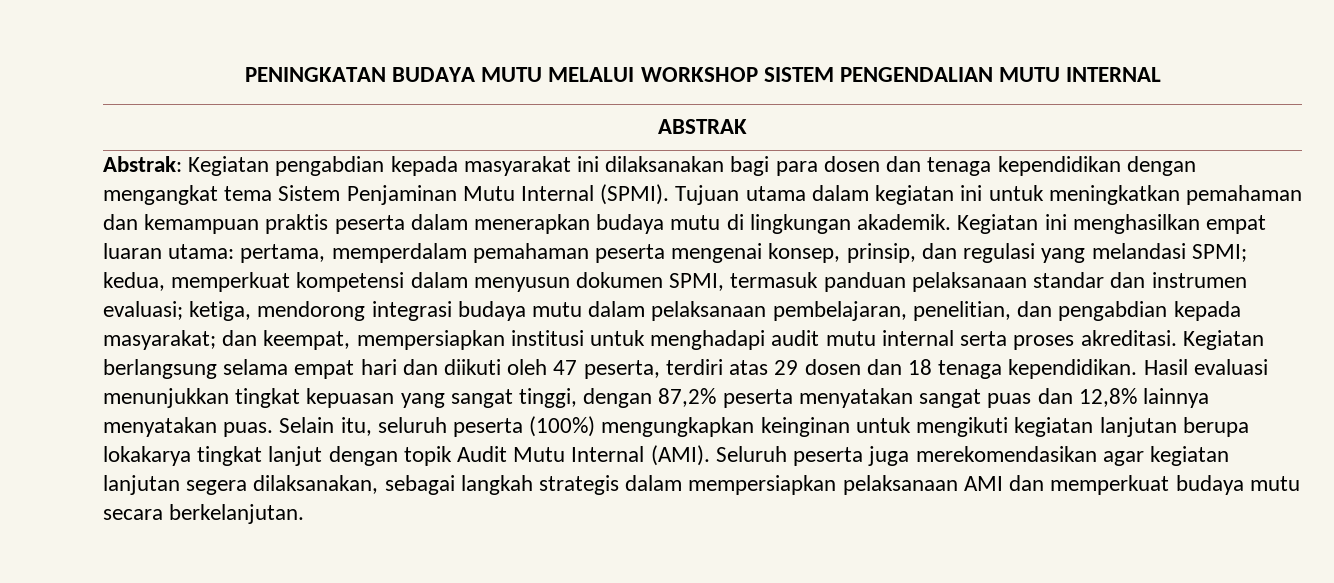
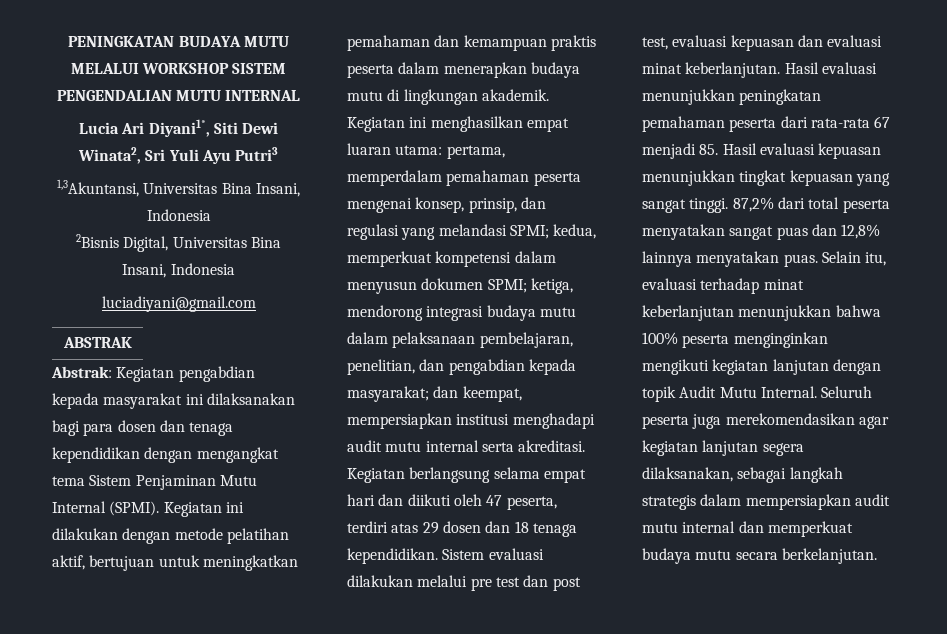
+ Lucia Ari Diyani1*, Siti Dewi Winata2, Sri Yuli Ayu Putri3
+ 1,3Akuntansi, Universitas Bina Insani, Indonesia
+ 2Bisnis Digital, Universitas Bina Insani, Indonesia
+ luciadiyani@gmail.com
- Tujuan utama dalam kegiatan ini untuk meningkatkan pemahaman dan kemampuan praktis peserta dalam menerapkan budaya mutu di lingkungan akademik.
+ Kegiatan ini dilakukan dengan metode pelatihan aktif, bertujuan untuk meningkatkan pemahaman dan kemampuan praktis peserta dalam menerapkan budaya mutu di lingkungan akademik.
- Kegiatan ini menghasilkan empat luaran utama: pertama, memperdalam pemahaman peserta mengenai konsep, prinsip, dan regulasi yang melandasi SPMI; kedua, memperkuat kompetensi dalam menyusun dokumen SPMI, termasuk panduan pelaksanaan standar dan instrumen evaluasi; ketiga, mendorong integrasi budaya mutu dalam pelaksanaan pembelajaran, penelitian, dan pengabdian kepada masyarakat; dan keempat, mempersiapkan institusi untuk menghadapi audit mutu internal serta proses akreditasi.
+ Kegiatan ini menghasilkan empat luaran utama: pertama, memperdalam pemahaman peserta mengenai konsep, prinsip, dan regulasi yang melandasi SPMI; kedua, memperkuat kompetensi dalam menyusun dokumen SPMI; ketiga, mendorong integrasi budaya mutu dalam pelaksanaan pembelajaran, penelitian, dan pengabdian kepada masyarakat; dan keempat, mempersiapkan institusi menghadapi audit mutu internal serta akreditasi.
- Hasil evaluasi menunjukkan tingkat kepuasan yang sangat tinggi, dengan 87,2% peserta menyatakan sangat puas dan 12,8% lainnya menyatakan puas.
+ Sistem evaluasi dilakukan melalui pre test dan post test, evaluasi kepuasan dan evaluasi minat keberlanjutan. Hasil evaluasi menunjukkan peningkatan pemahaman peserta dari rata-rata 67 menjadi 85. Hasil evaluasi kepuasan menunjukkan tingkat kepuasan yang sangat tinggi. 87,2% dari total peserta menyatakan sangat puas dan 12,8% lainnya menyatakan puas.
- Selain itu, seluruh peserta (100%) mengungkapkan keinginan untuk mengikuti kegiatan lanjutan berupa lokakarya tingkat lanjut dengan topik Audit Mutu Internal (AMI).
+ Selain itu, evaluasi terhadap minat keberlanjutan menunjukkan bahwa 100% peserta menginginkan mengikuti kegiatan lanjutan dengan topik Audit Mutu Internal.
- Seluruh peserta juga merekomendasikan agar kegiatan lanjutan segera dilaksanakan, sebagai langkah strategis dalam mempersiapkan pelaksanaan AMI dan memperkuat budaya mutu secara berkelanjutan.
+ Seluruh peserta juga merekomendasikan agar kegiatan lanjutan segera dilaksanakan, sebagai langkah strategis dalam mempersiapkan audit mutu internal dan memperkuat budaya mutu secara berkelanjutan.

